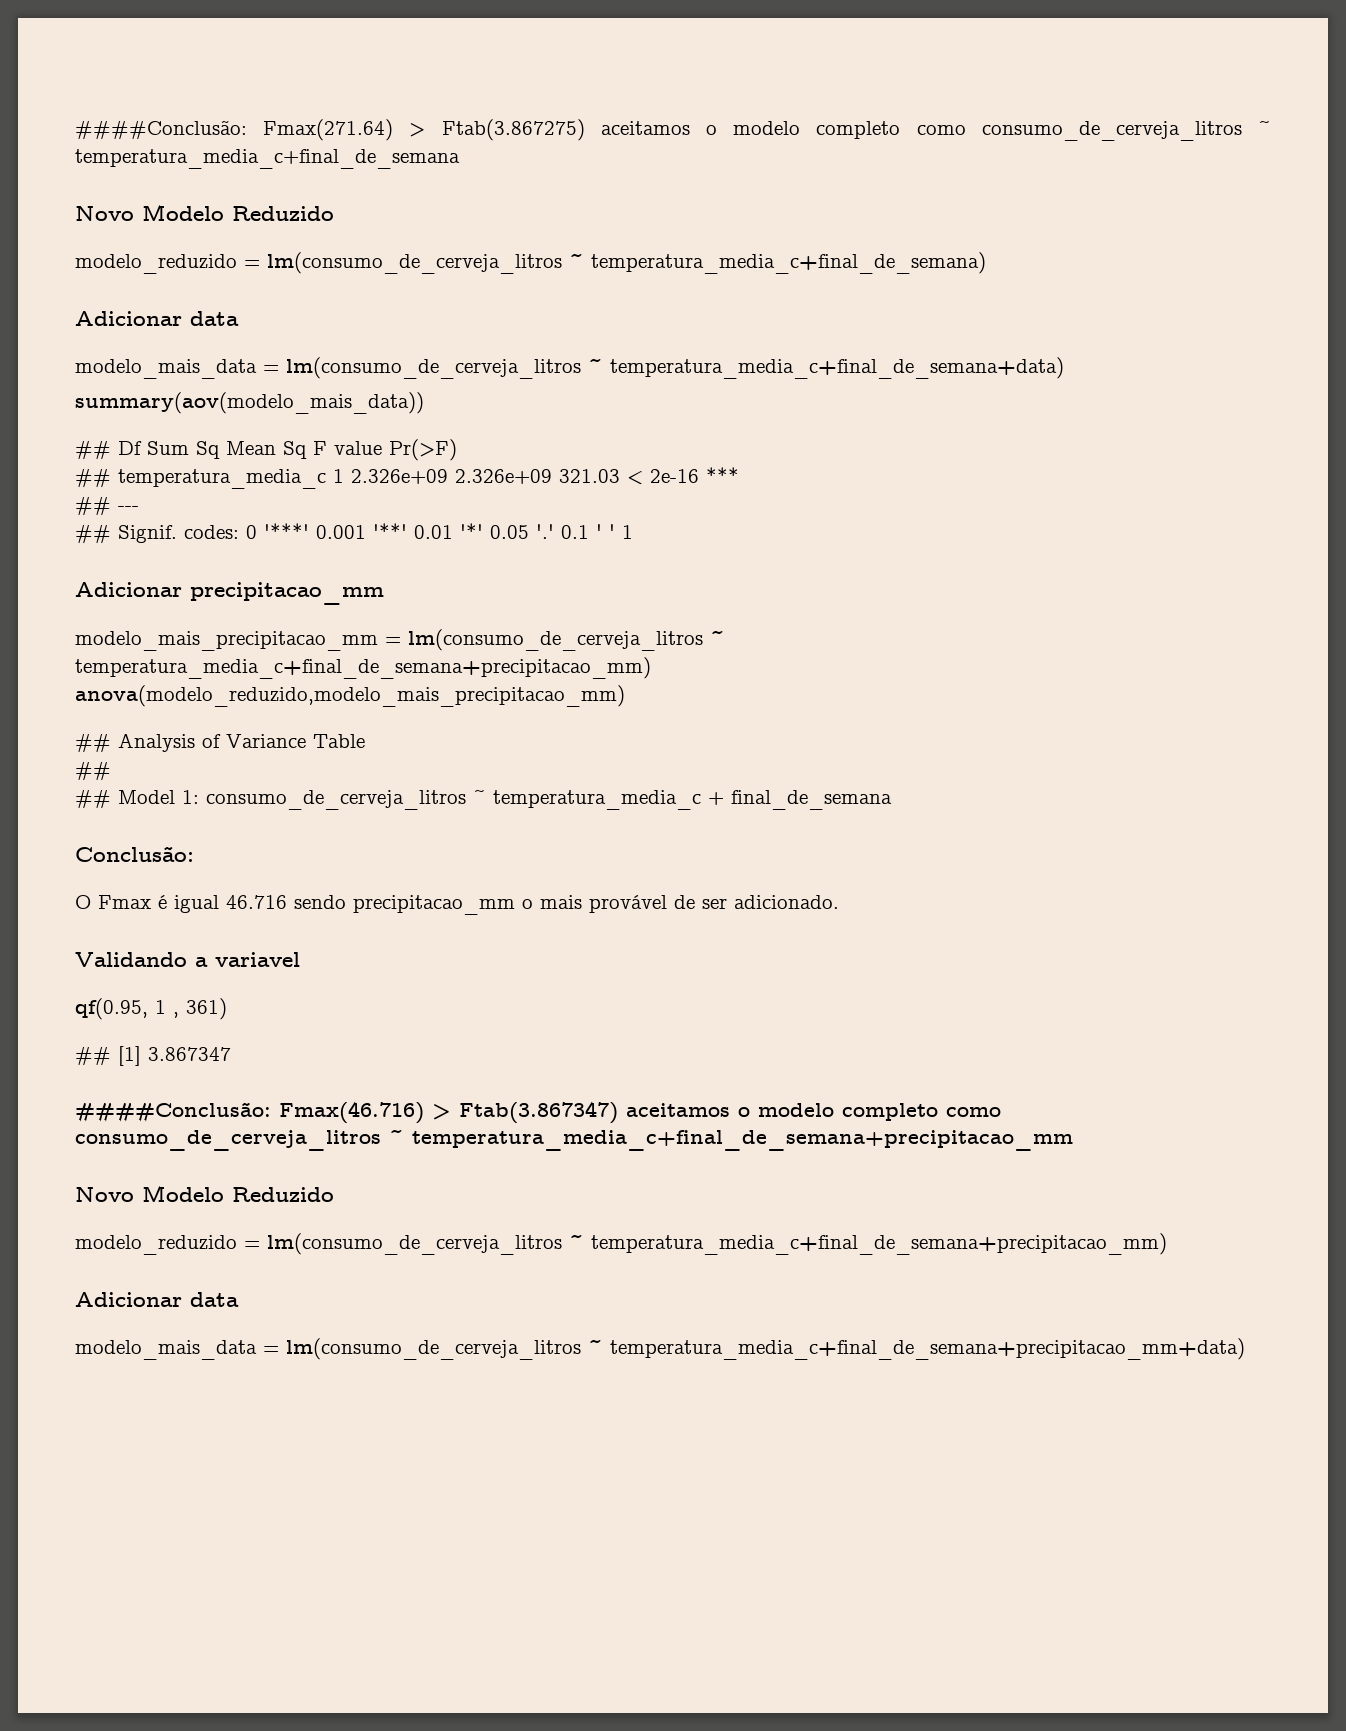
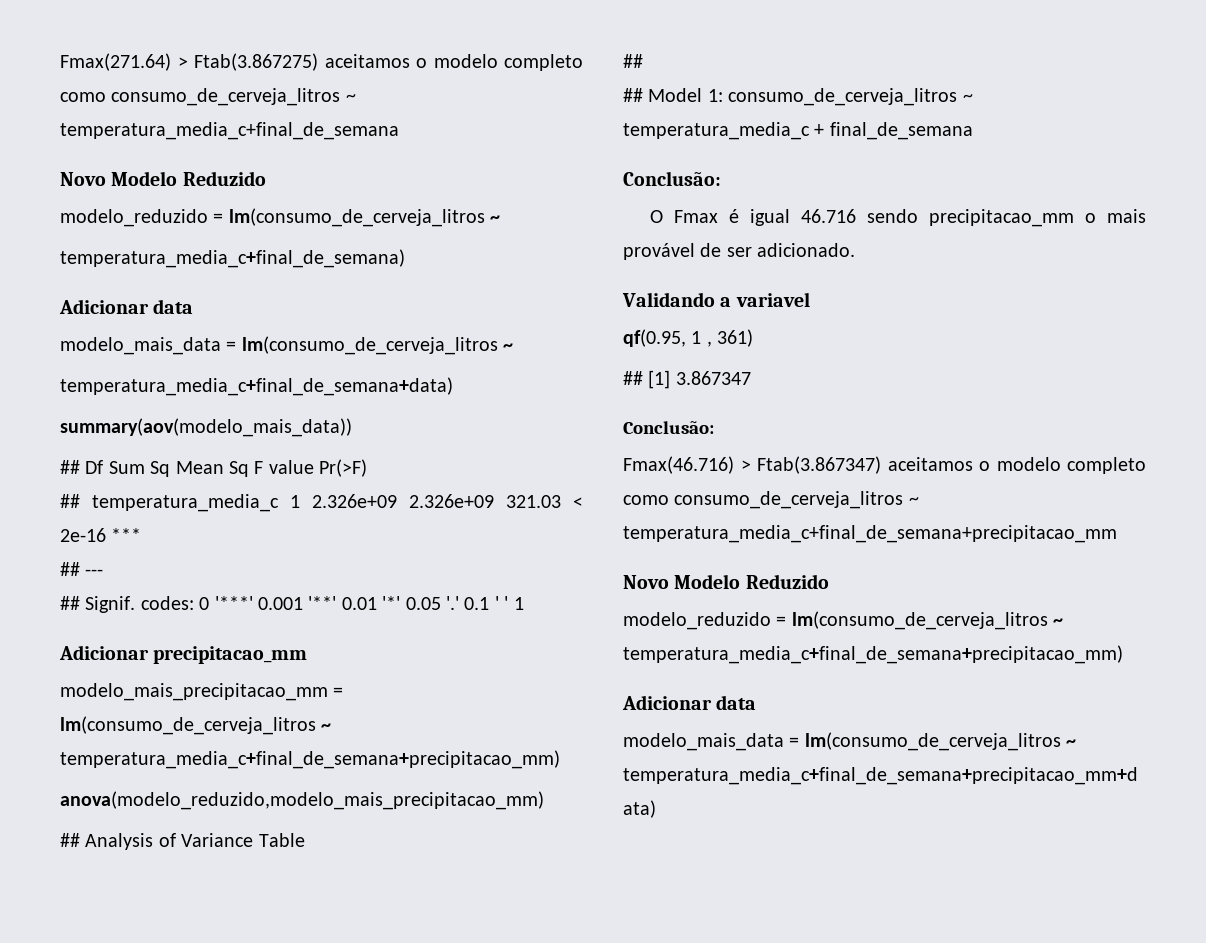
- ####Conclusão: Fmax(271.64) > Ftab(3.867275) aceitamos o modelo completo como consumo_de_cerveja_litros ~ temperatura_media_c+final_de_semana
+ Fmax(271.64) > Ftab(3.867275) aceitamos o modelo completo como consumo_de_cerveja_litros ~ temperatura_media_c+final_de_semana
  Novo Modelo Reduzido
- modelo_reduzido = lm(consumo_de_cerveja_litros ~ temperatura_media_c+final_de_semana)
+ modelo_reduzido = lm(consumo_de_cerveja_litros ~
+ temperatura_media_c+final_de_semana)
  Adicionar data
- modelo_mais_data = lm(consumo_de_cerveja_litros ~ temperatura_media_c+final_de_semana+data)
+ modelo_mais_data = lm(consumo_de_cerveja_litros ~
+ temperatura_media_c+final_de_semana+data)
  ## [1] 3.867347
- ####Conclusão: Fmax(46.716) > Ftab(3.867347) aceitamos o modelo completo como consumo_de_cerveja_litros ~ temperatura_media_c+final_de_semana+precipitacao_mm
+ Conclusão:
+ Fmax(46.716) > Ftab(3.867347) aceitamos o modelo completo como consumo_de_cerveja_litros ~ temperatura_media_c+final_de_semana+precipitacao_mm

